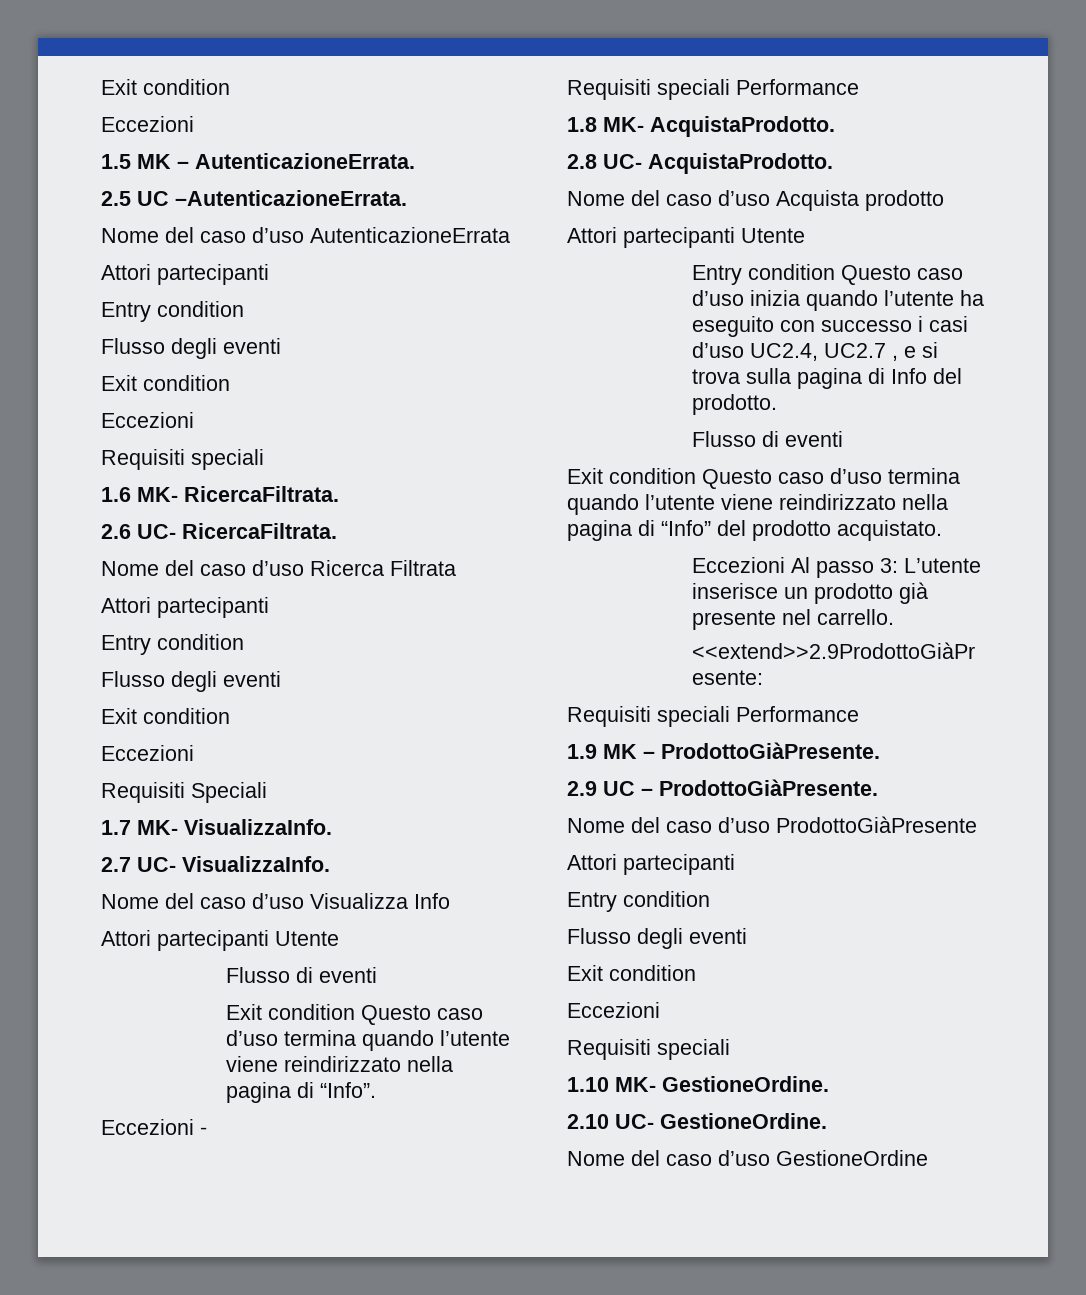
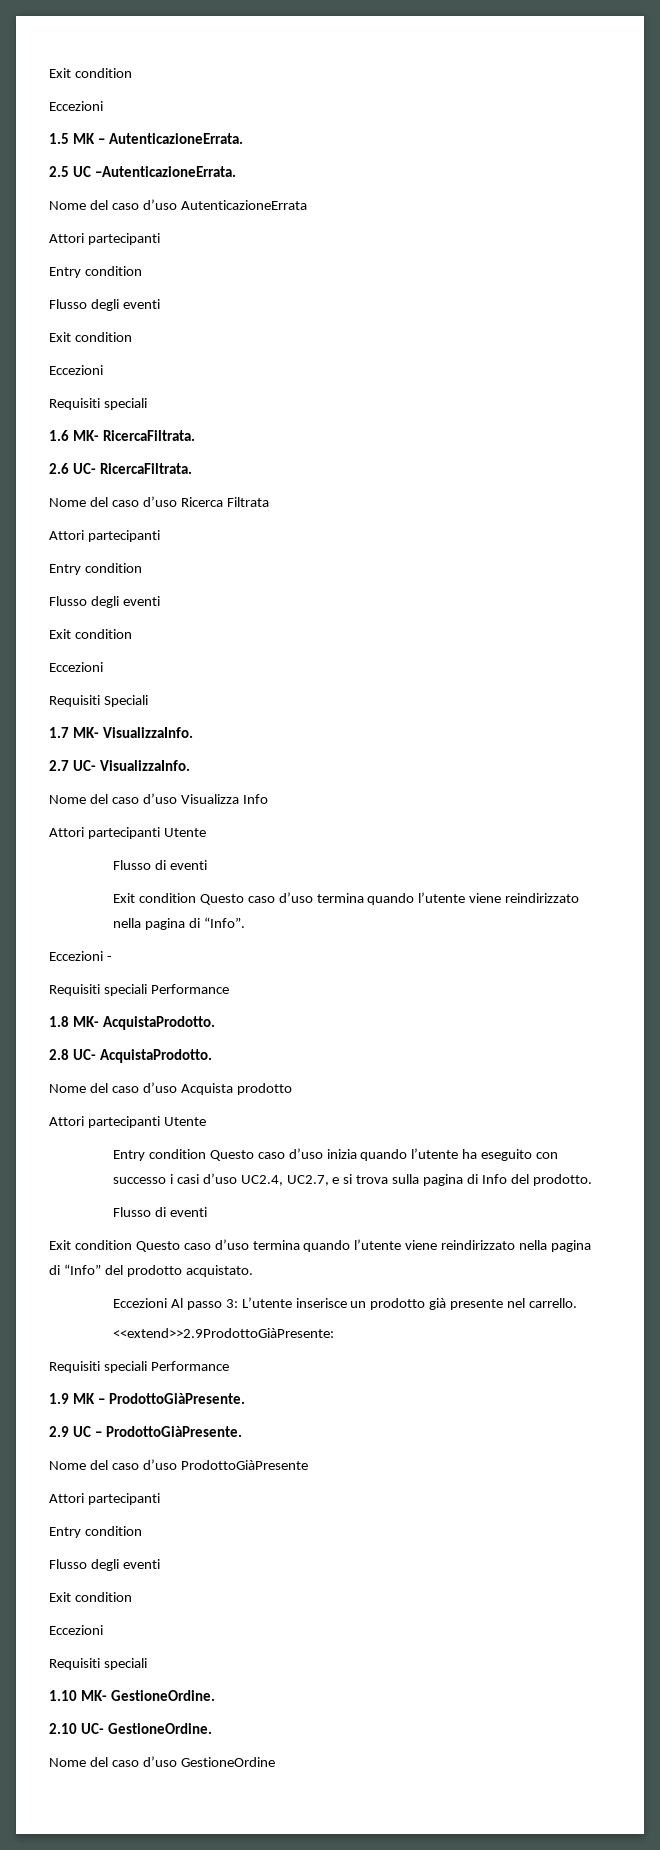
- Entry condition Questo caso d’uso inizia quando l’utente ha eseguito con successo i casi d’uso UC2.4, UC2.7 , e si trova sulla pagina di Info del prodotto.
+ Entry condition Questo caso d’uso inizia quando l’utente ha eseguito con successo i casi d’uso UC2.4, UC2.7, e si trova sulla pagina di Info del prodotto.

